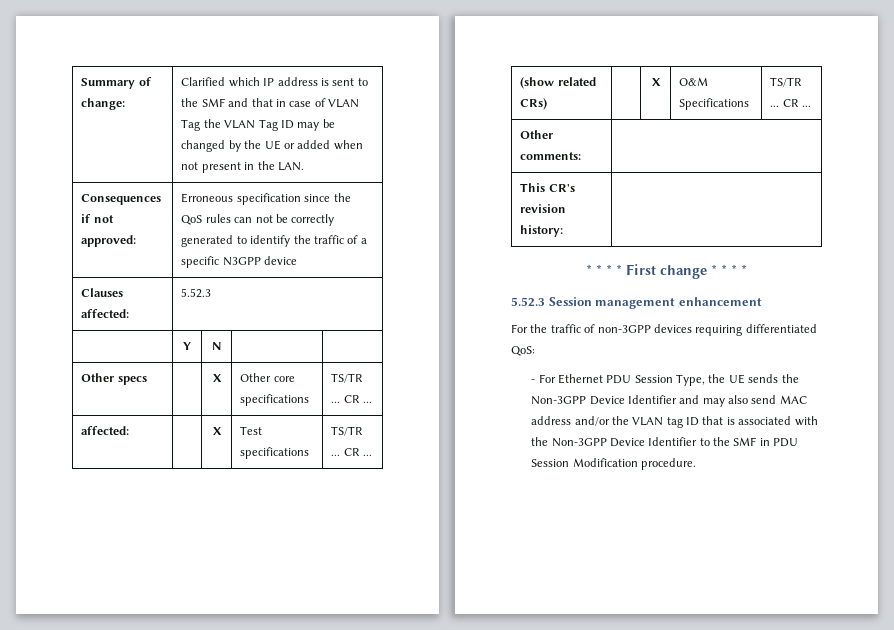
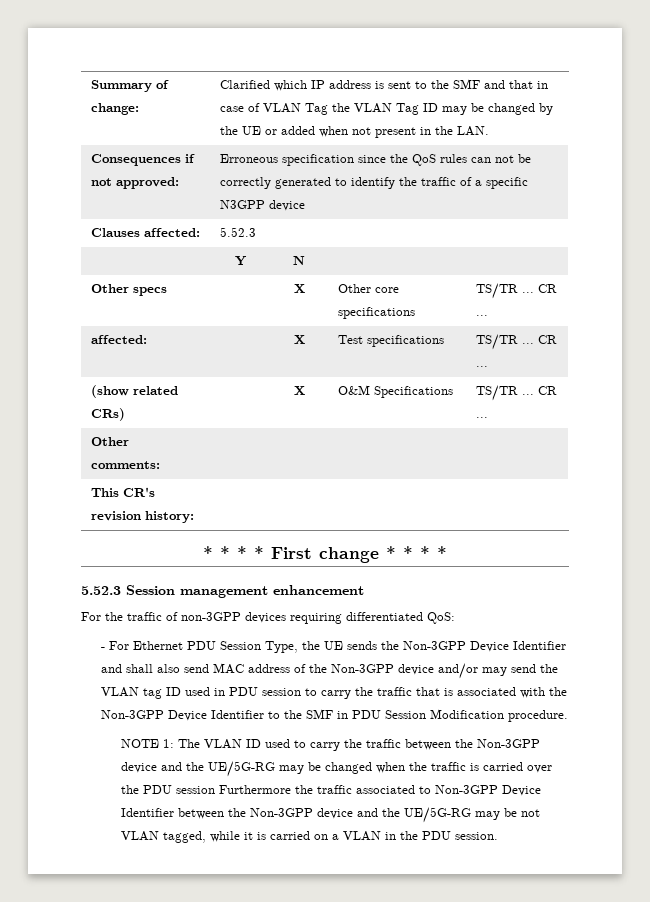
- - For Ethernet PDU Session Type, the UE sends the Non-3GPP Device Identifier and may also send MAC address and/or the VLAN tag ID that is associated with the Non-3GPP Device Identifier to the SMF in PDU Session Modification procedure.
+ - For Ethernet PDU Session Type, the UE sends the Non-3GPP Device Identifier and shall also send MAC address of the Non-3GPP device and/or may send the VLAN tag ID used in PDU session to carry the traffic that is associated with the Non-3GPP Device Identifier to the SMF in PDU Session Modification procedure.
+ NOTE 1: The VLAN ID used to carry the traffic between the Non-3GPP device and the UE/5G-RG may be changed when the traffic is carried over the PDU session Furthermore the traffic associated to Non-3GPP Device Identifier between the Non-3GPP device and the UE/5G-RG may be not VLAN tagged, while it is carried on a VLAN in the PDU session.

